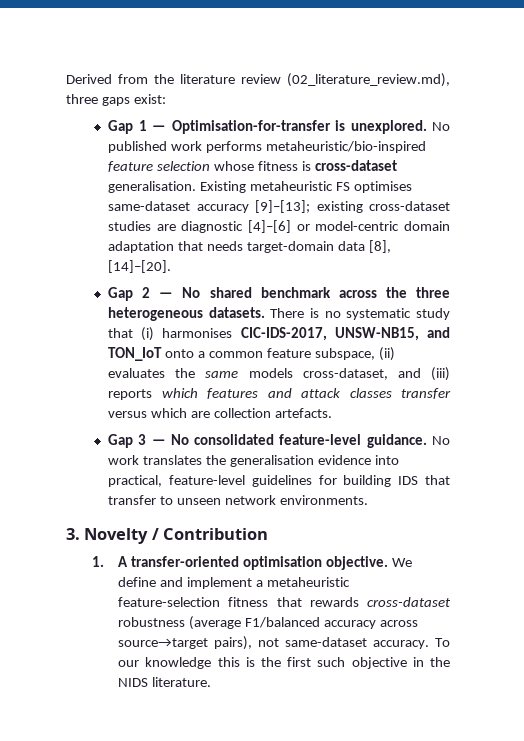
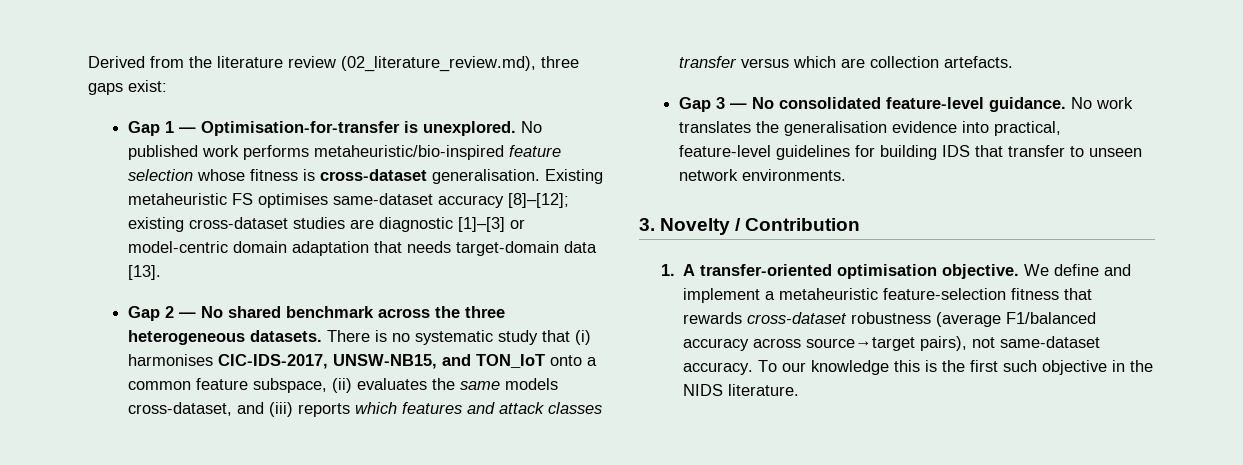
- Existing metaheuristic FS optimises same-dataset accuracy [9]–[13]; existing cross-dataset studies are diagnostic [4]–[6] or model-centric domain adaptation that needs target-domain data [8], [14]–[20].
+ Existing metaheuristic FS optimises same-dataset accuracy [8]–[12]; existing cross-dataset studies are diagnostic [1]–[3] or model-centric domain adaptation that needs target-domain data [13].

